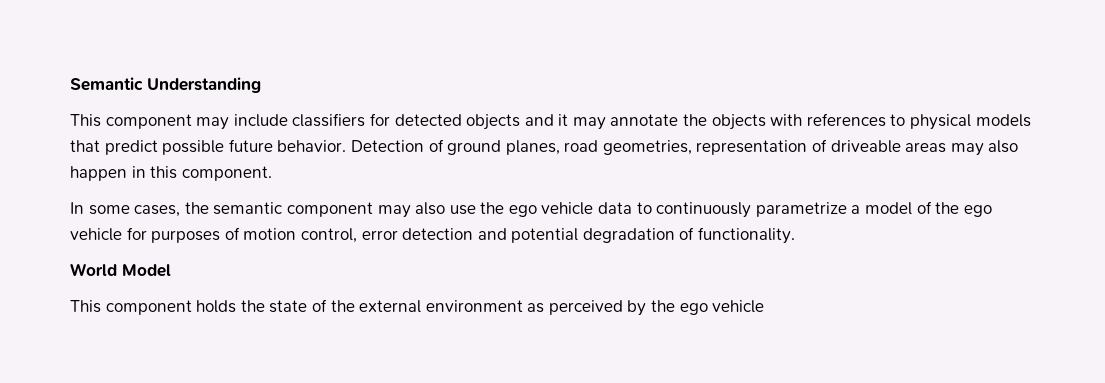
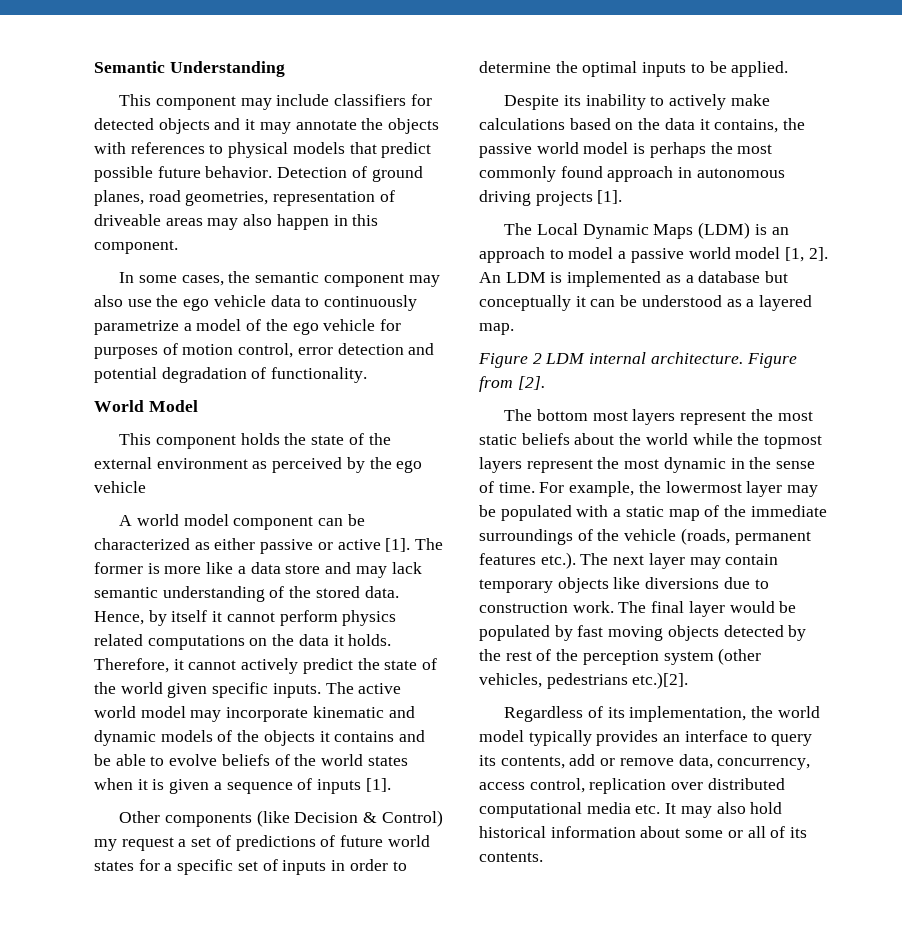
+ A world model component can be characterized as either passive or active [1]. The former is more like a data store and may lack semantic understanding of the stored data. Hence, by itself it cannot perform physics related computations on the data it holds. Therefore, it cannot actively predict the state of the world given specific inputs. The active world model may incorporate kinematic and dynamic models of the objects it contains and be able to evolve beliefs of the world states when it is given a sequence of inputs [1].
+ Other components (like Decision & Control) my request a set of predictions of future world states for a specific set of inputs in order to determine the optimal inputs to be applied.
+ Despite its inability to actively make calculations based on the data it contains, the passive world model is perhaps the most commonly found approach in autonomous driving projects [1].
+ The Local Dynamic Maps (LDM) is an approach to model a passive world model [1, 2]. An LDM is implemented as a database but conceptually it can be understood as a layered map.
+ Figure 2 LDM internal architecture. Figure from [2].
+ The bottom most layers represent the most static beliefs about the world while the topmost layers represent the most dynamic in the sense of time. For example, the lowermost layer may be populated with a static map of the immediate surroundings of the vehicle (roads, permanent features etc.). The next layer may contain temporary objects like diversions due to construction work. The final layer would be populated by fast moving objects detected by the rest of the perception system (other vehicles, pedestrians etc.)[2].
+ Regardless of its implementation, the world model typically provides an interface to query its contents, add or remove data, concurrency, access control, replication over distributed computational media etc. It may also hold historical information about some or all of its contents.

